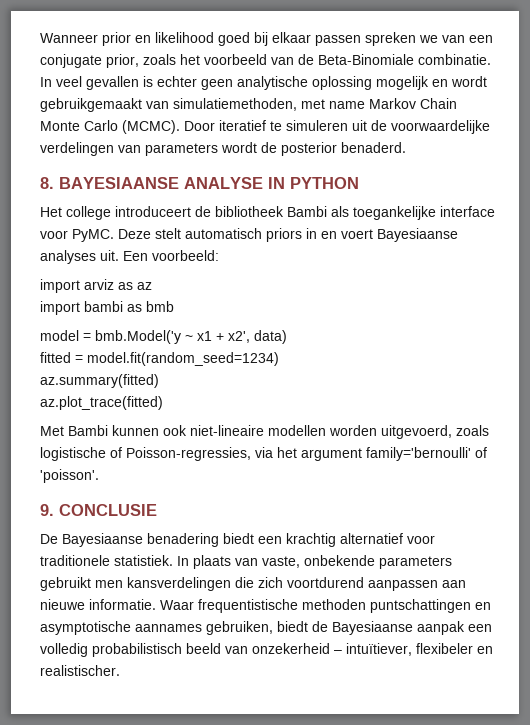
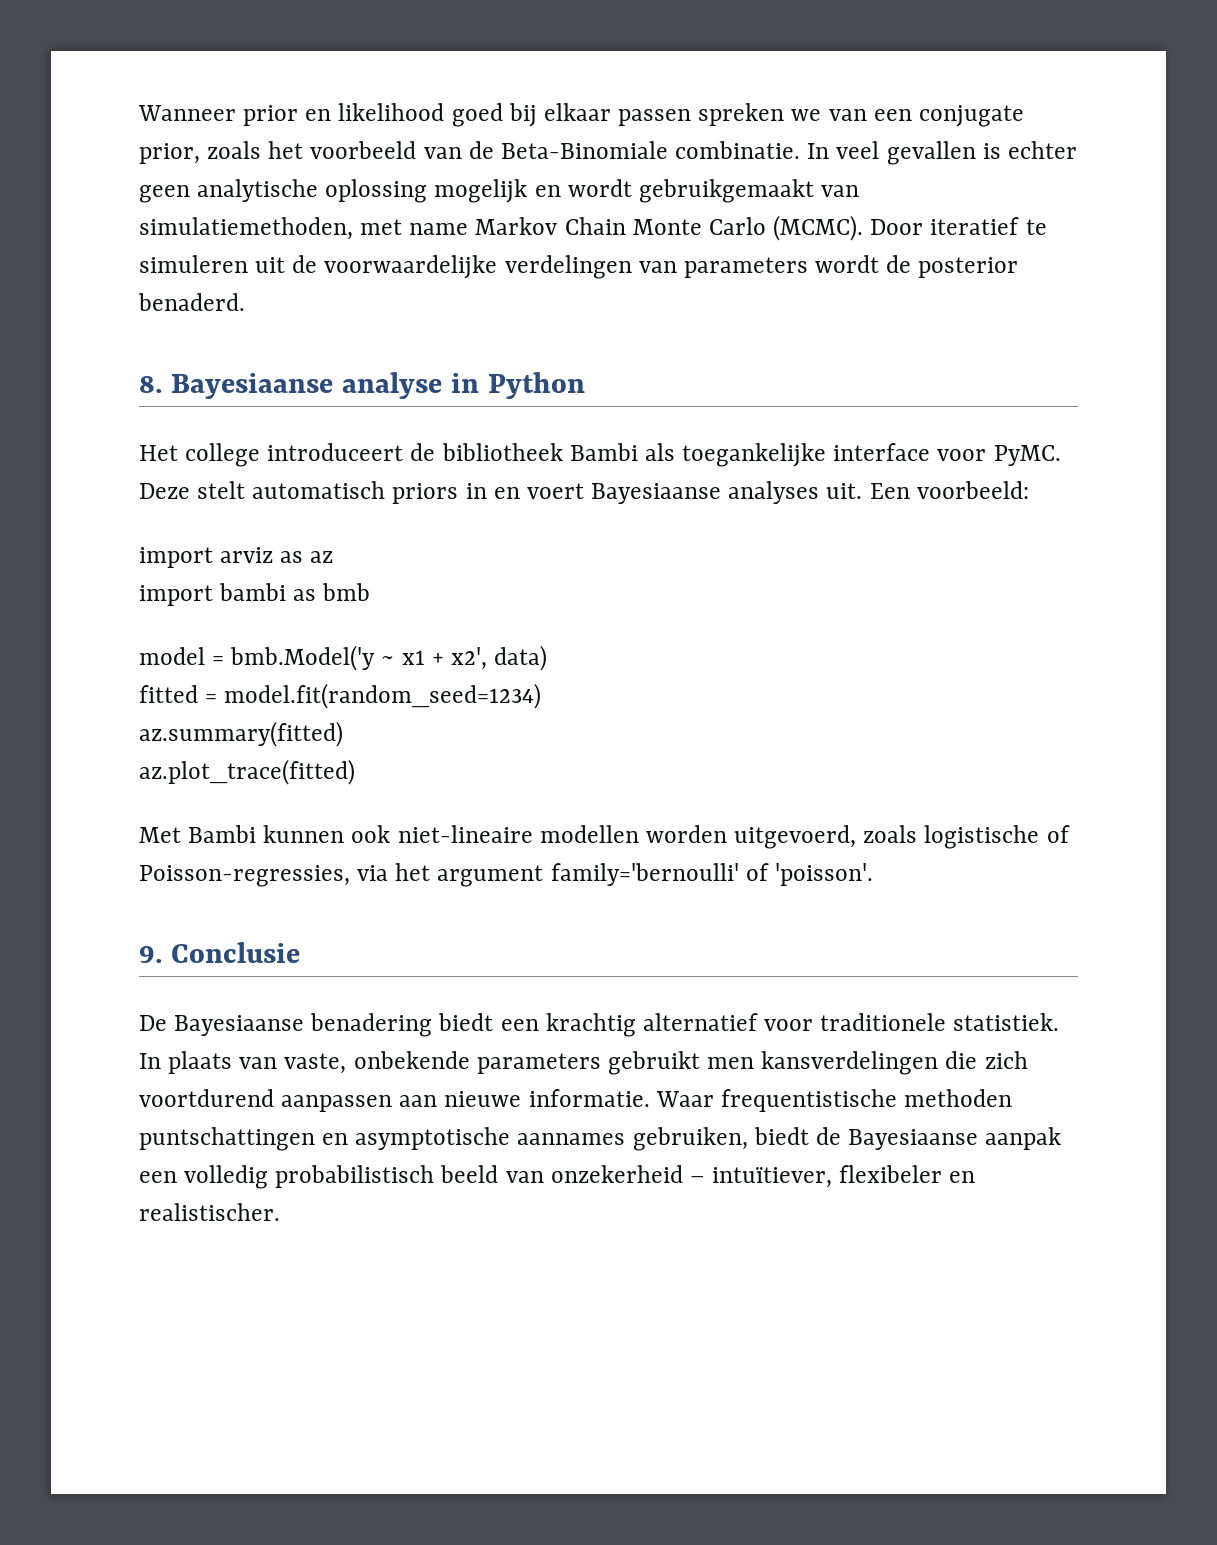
- 8. BAYESIAANSE ANALYSE IN PYTHON
+ 8. Bayesiaanse analyse in Python
- 9. CONCLUSIE
+ 9. Conclusie

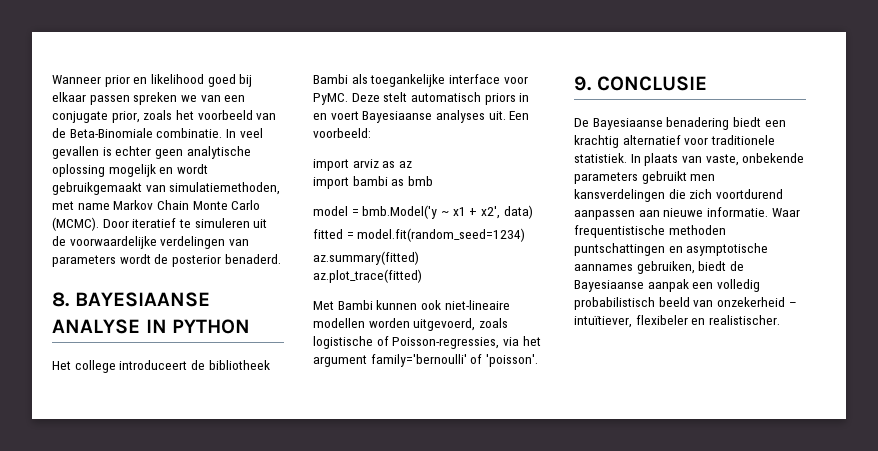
- 8. Bayesiaanse analyse in Python
+ 8. BAYESIAANSE ANALYSE IN PYTHON
- 9. Conclusie
+ 9. CONCLUSIE

